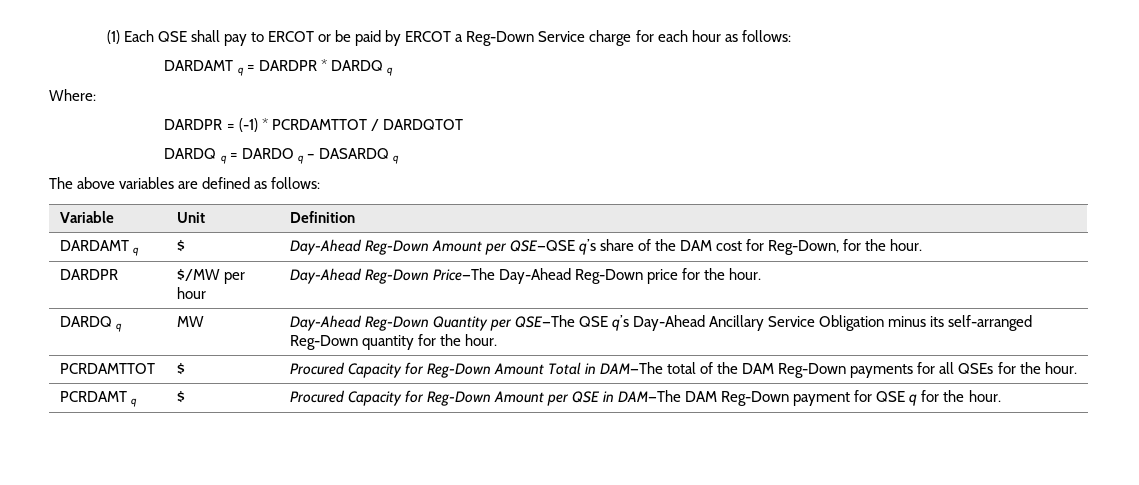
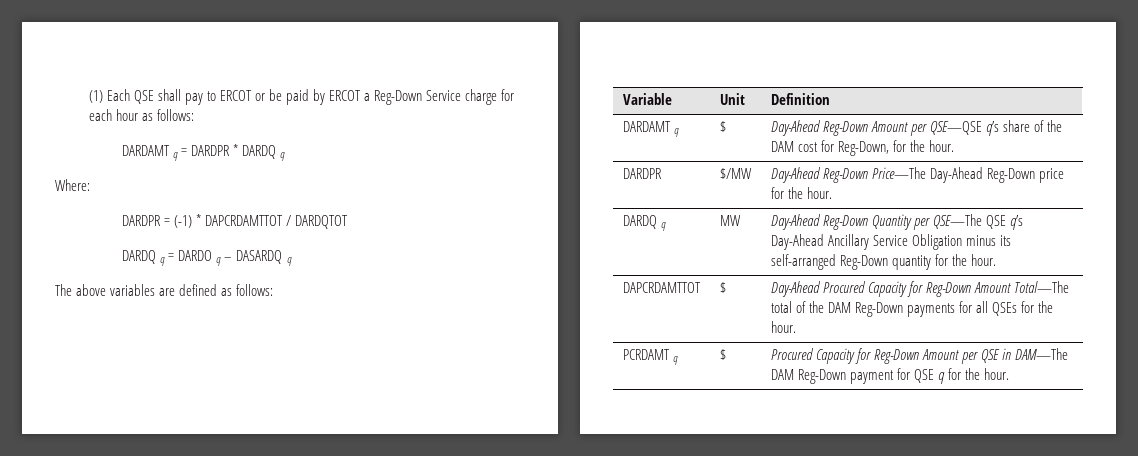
- DARDPR = (-1) * PCRDAMTTOT / DARDQTOT
+ DARDPR = (-1) * DAPCRDAMTTOT / DARDQTOT
- DARDPR | $/MW per hour | Day-Ahead Reg-Down Price—The Day-Ahead Reg-Down price for the hour.
+ DARDPR | $/MW | Day-Ahead Reg-Down Price—The Day-Ahead Reg-Down price for the hour.
- PCRDAMTTOT | $ | Procured Capacity for Reg-Down Amount Total in DAM—The total of the DAM Reg-Down payments for all QSEs for the hour.
+ DAPCRDAMTTOT | $ | Day-Ahead Procured Capacity for Reg-Down Amount Total—The total of the DAM Reg-Down payments for all QSEs for the hour.

